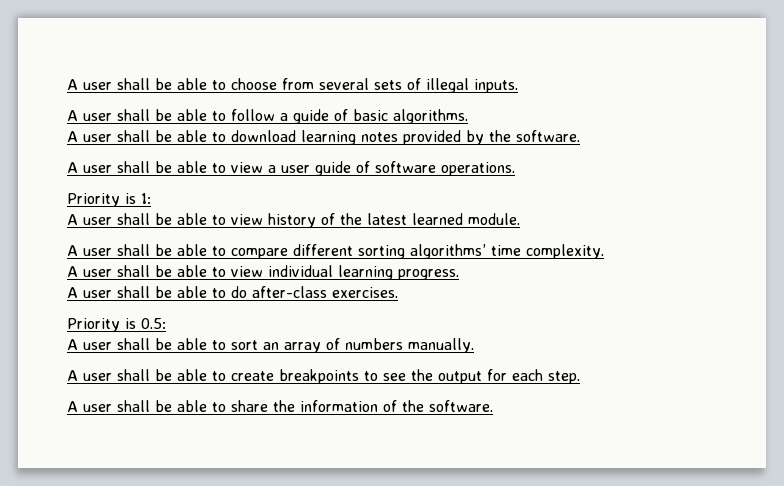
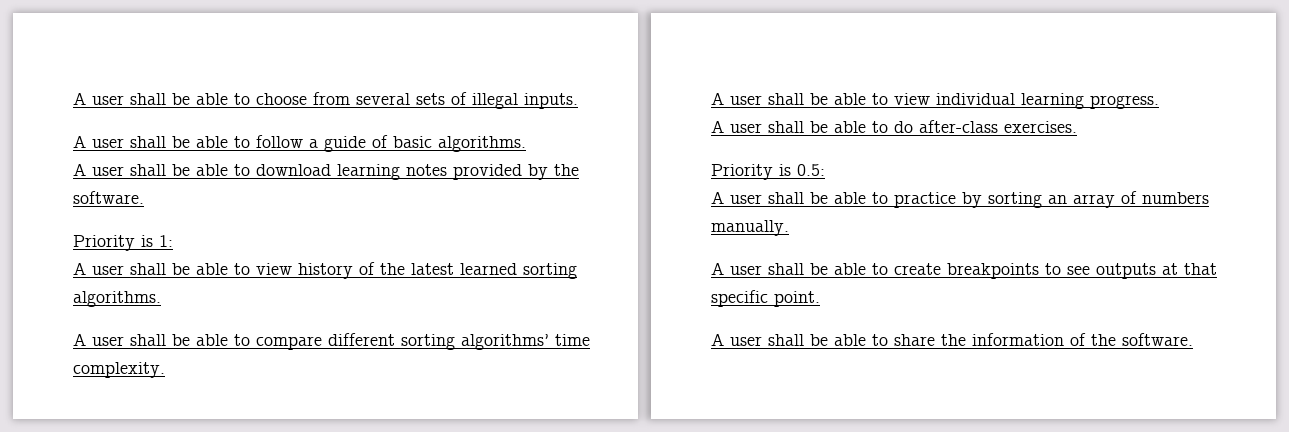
- A user shall be able to view a user guide of software operations.
- A user shall be able to view history of the latest learned module.
+ A user shall be able to view history of the latest learned sorting algorithms.
- A user shall be able to sort an array of numbers manually.
+ A user shall be able to practice by sorting an array of numbers manually.
- A user shall be able to create breakpoints to see the output for each step.
+ A user shall be able to create breakpoints to see outputs at that specific point.

